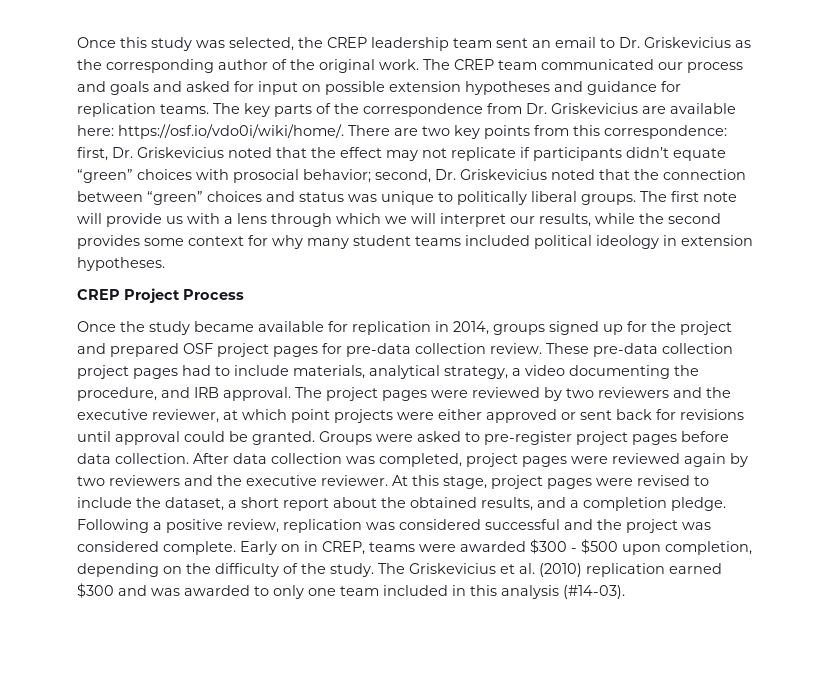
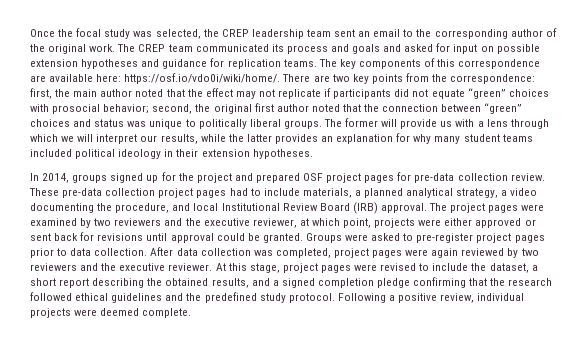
- Once this study was selected, the CREP leadership team sent an email to Dr. Griskevicius as the corresponding author of the original work.
+ Once the focal study was selected, the CREP leadership team sent an email to the corresponding author of the original work.
- The CREP team communicated our process and goals and asked for input on possible extension hypotheses and guidance for replication teams.
+ The CREP team communicated its process and goals and asked for input on possible extension hypotheses and guidance for replication teams.
- The key parts of the correspondence from Dr. Griskevicius are available here: https://osf.io/vdo0i/wiki/home/. There are two key points from this correspondence: first, Dr. Griskevicius noted that the effect may not replicate if participants didn’t equate “green” choices with prosocial behavior; second, Dr. Griskevicius noted that the connection between “green” choices and status was unique to politically liberal groups.
+ The key components of this correspondence are available here: https://osf.io/vdo0i/wiki/home/. There are two key points from the correspondence: first, the main author noted that the effect may not replicate if participants did not equate “green” choices with prosocial behavior; second, the original first author noted that the connection between “green” choices and status was unique to politically liberal groups.
- The first note will provide us with a lens through which we will interpret our results, while the second provides some context for why many student teams included political ideology in extension hypotheses.
+ The former will provide us with a lens through which we will interpret our results, while the latter provides an explanation for why many student teams included political ideology in their extension hypotheses.
- CREP Project Process
- Once the study became available for replication in 2014, groups signed up for the project and prepared OSF project pages for pre-data collection review.
+ In 2014, groups signed up for the project and prepared OSF project pages for pre-data collection review.
- These pre-data collection project pages had to include materials, analytical strategy, a video documenting the procedure, and IRB approval.
+ These pre-data collection project pages had to include materials, a planned analytical strategy, a video documenting the procedure, and local Institutional Review Board (IRB) approval.
- The project pages were reviewed by two reviewers and the executive reviewer, at which point projects were either approved or sent back for revisions until approval could be granted.
+ The project pages were examined by two reviewers and the executive reviewer, at which point, projects were either approved or sent back for revisions until approval could be granted.
- Groups were asked to pre-register project pages before data collection.
+ Groups were asked to pre-register project pages prior to data collection.
- After data collection was completed, project pages were reviewed again by two reviewers and the executive reviewer.
+ After data collection was completed, project pages were again reviewed by two reviewers and the executive reviewer.
- At this stage, project pages were revised to include the dataset, a short report about the obtained results, and a completion pledge. Following a positive review, replication was considered successful and the project was considered complete. Early on in CREP, teams were awarded $300 - $500 upon completion, depending on the difficulty of the study. The Griskevicius et al. (2010) replication earned $300 and was awarded to only one team included in this analysis (#14-03).
+ At this stage, project pages were revised to include the dataset, a short report describing the obtained results, and a signed completion pledge confirming that the research followed ethical guidelines and the predefined study protocol. Following a positive review, individual projects were deemed complete.

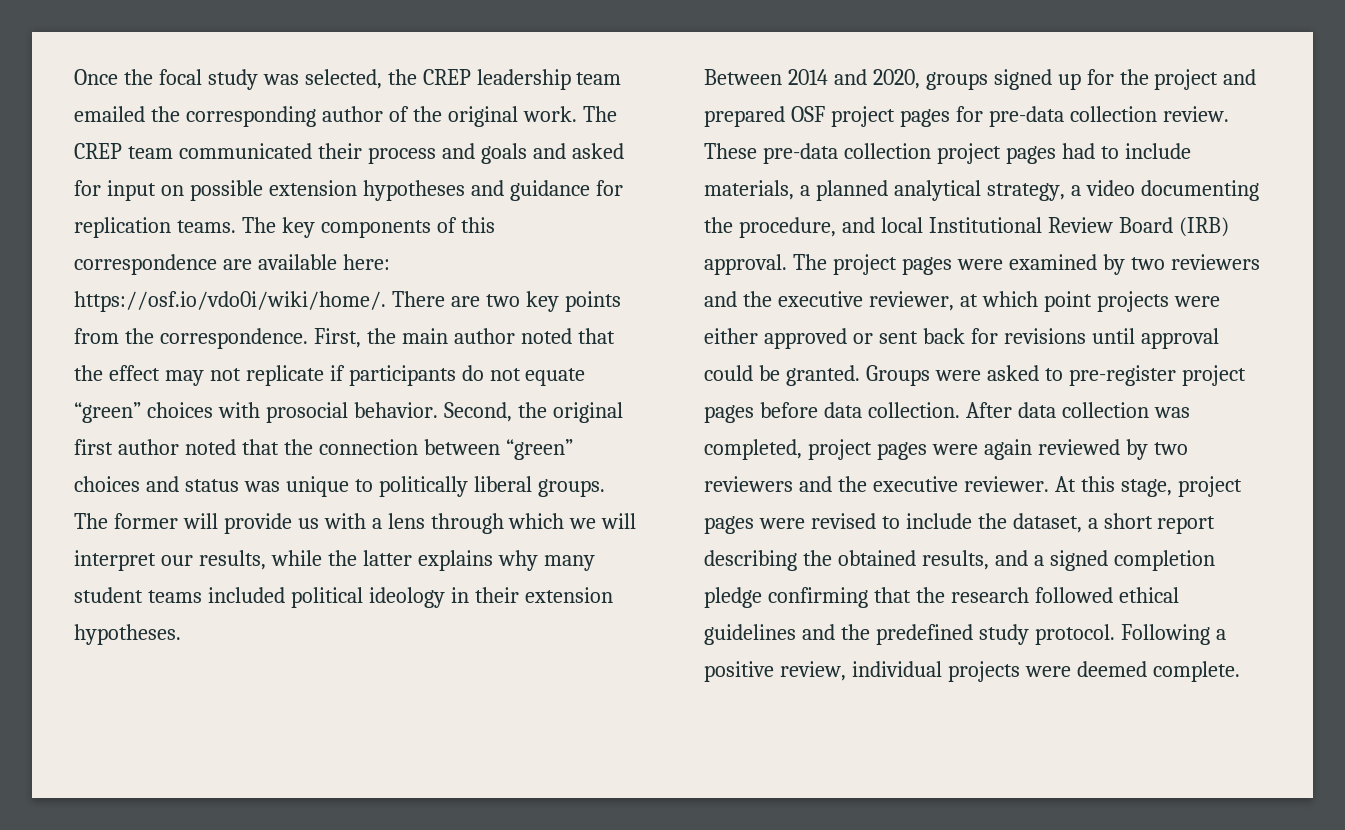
- Once the focal study was selected, the CREP leadership team sent an email to the corresponding author of the original work.
+ Once the focal study was selected, the CREP leadership team emailed the corresponding author of the original work.
- The CREP team communicated its process and goals and asked for input on possible extension hypotheses and guidance for replication teams.
+ The CREP team communicated their process and goals and asked for input on possible extension hypotheses and guidance for replication teams.
- The key components of this correspondence are available here: https://osf.io/vdo0i/wiki/home/. There are two key points from the correspondence: first, the main author noted that the effect may not replicate if participants did not equate “green” choices with prosocial behavior; second, the original first author noted that the connection between “green” choices and status was unique to politically liberal groups.
+ The key components of this correspondence are available here: https://osf.io/vdo0i/wiki/home/. There are two key points from the correspondence. First, the main author noted that the effect may not replicate if participants do not equate “green” choices with prosocial behavior. Second, the original first author noted that the connection between “green” choices and status was unique to politically liberal groups.
- The former will provide us with a lens through which we will interpret our results, while the latter provides an explanation for why many student teams included political ideology in their extension hypotheses.
+ The former will provide us with a lens through which we will interpret our results, while the latter explains why many student teams included political ideology in their extension hypotheses.
- In 2014, groups signed up for the project and prepared OSF project pages for pre-data collection review.
+ Between 2014 and 2020, groups signed up for the project and prepared OSF project pages for pre-data collection review.
- The project pages were examined by two reviewers and the executive reviewer, at which point, projects were either approved or sent back for revisions until approval could be granted.
+ The project pages were examined by two reviewers and the executive reviewer, at which point projects were either approved or sent back for revisions until approval could be granted.
- Groups were asked to pre-register project pages prior to data collection.
+ Groups were asked to pre-register project pages before data collection.

